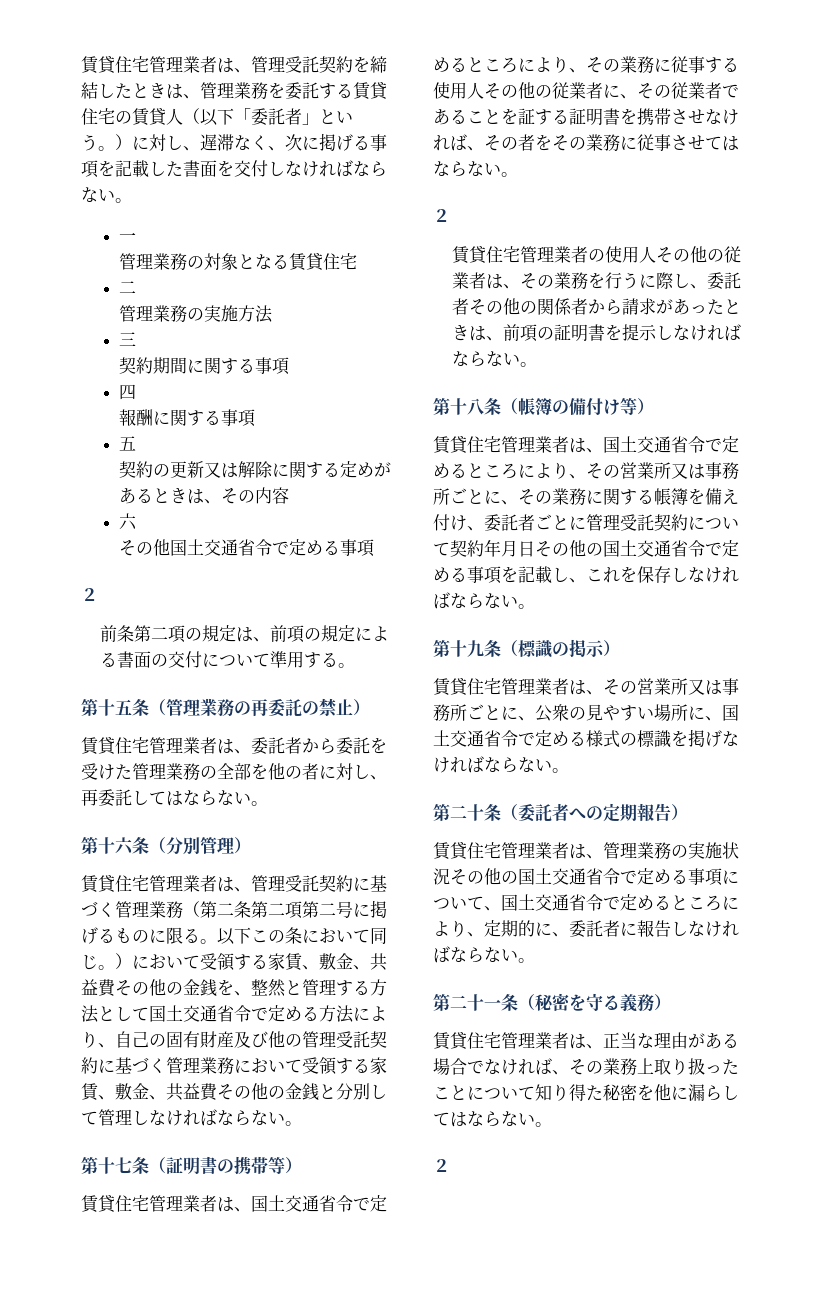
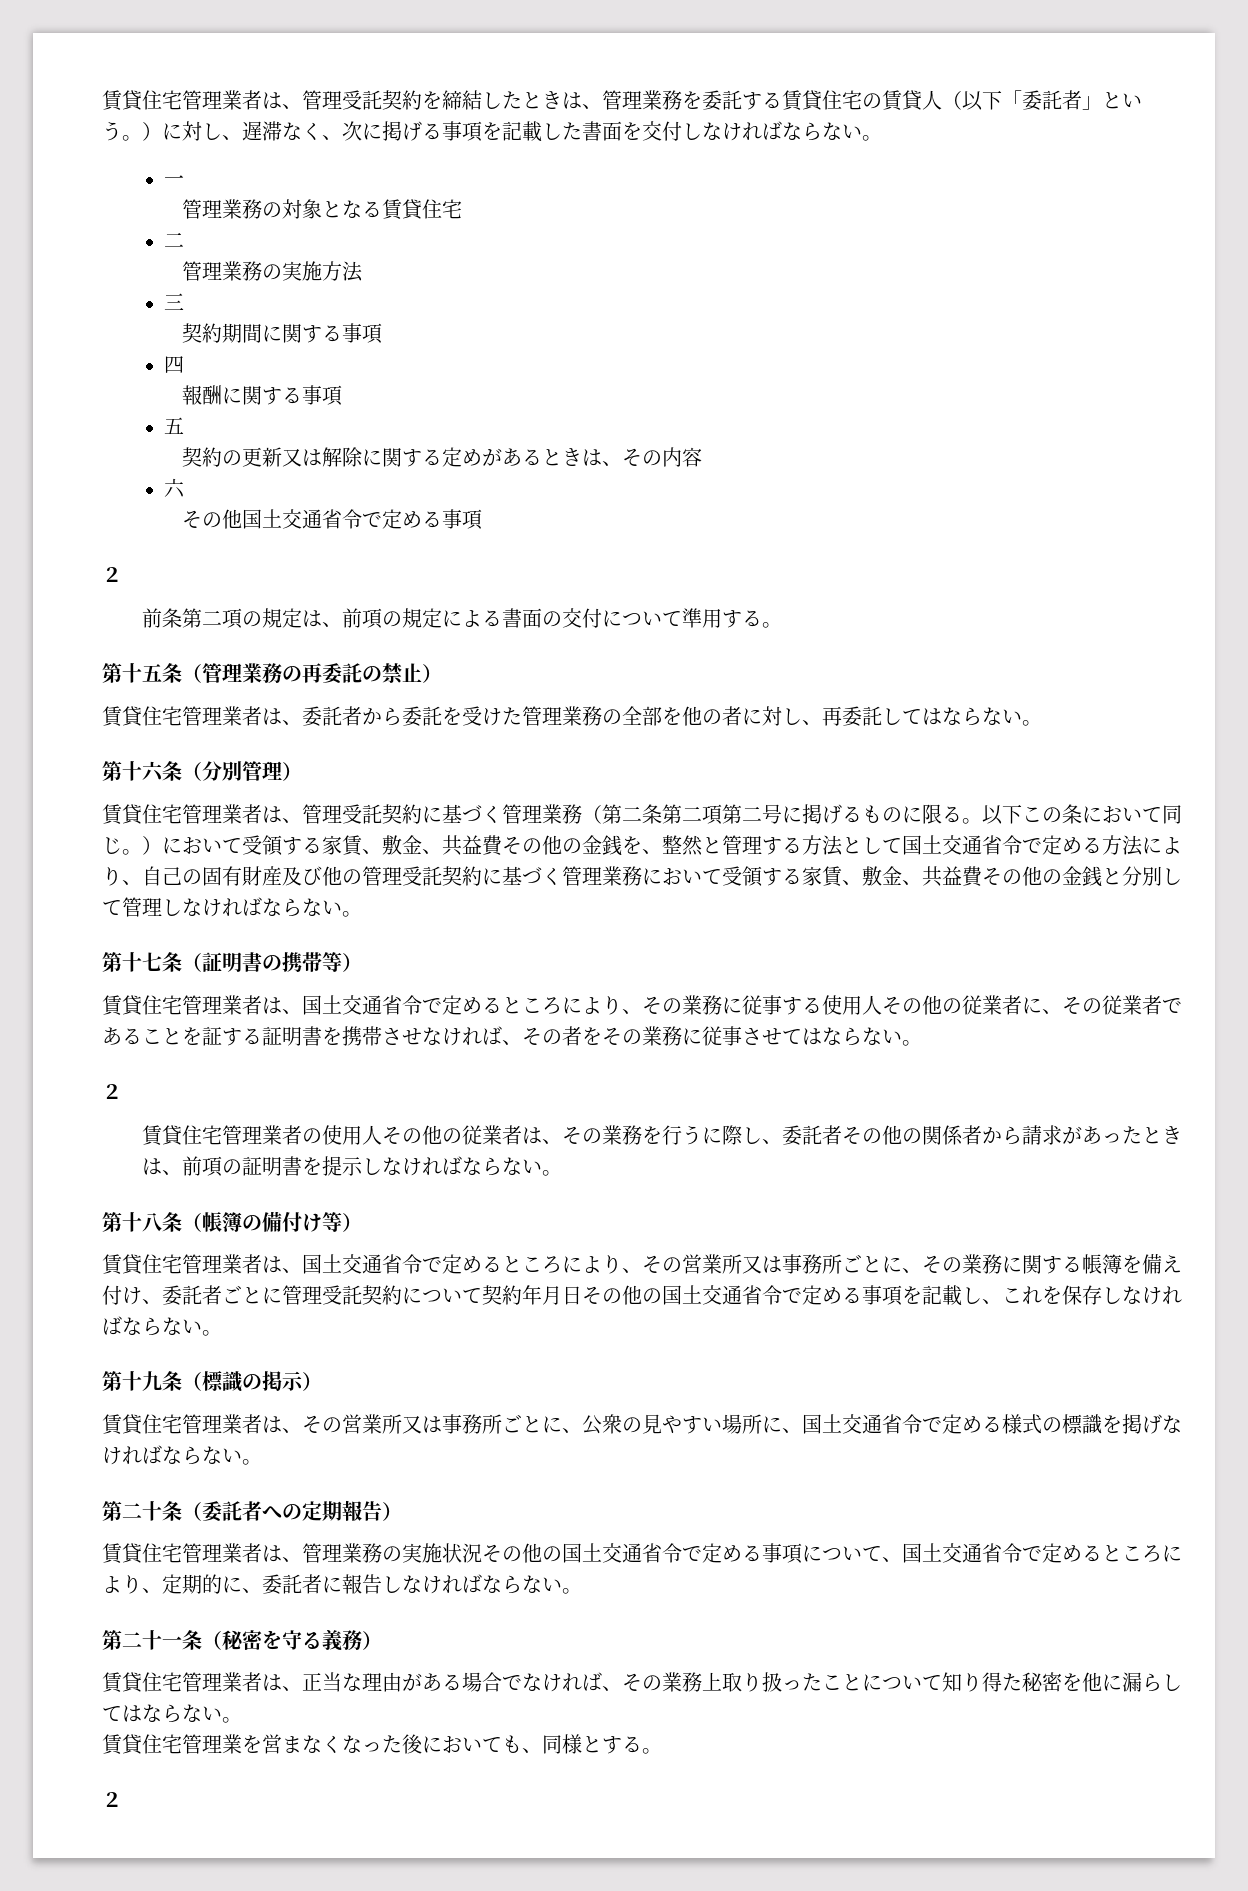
+ 賃貸住宅管理業を営まなくなった後においても、同様とする。

